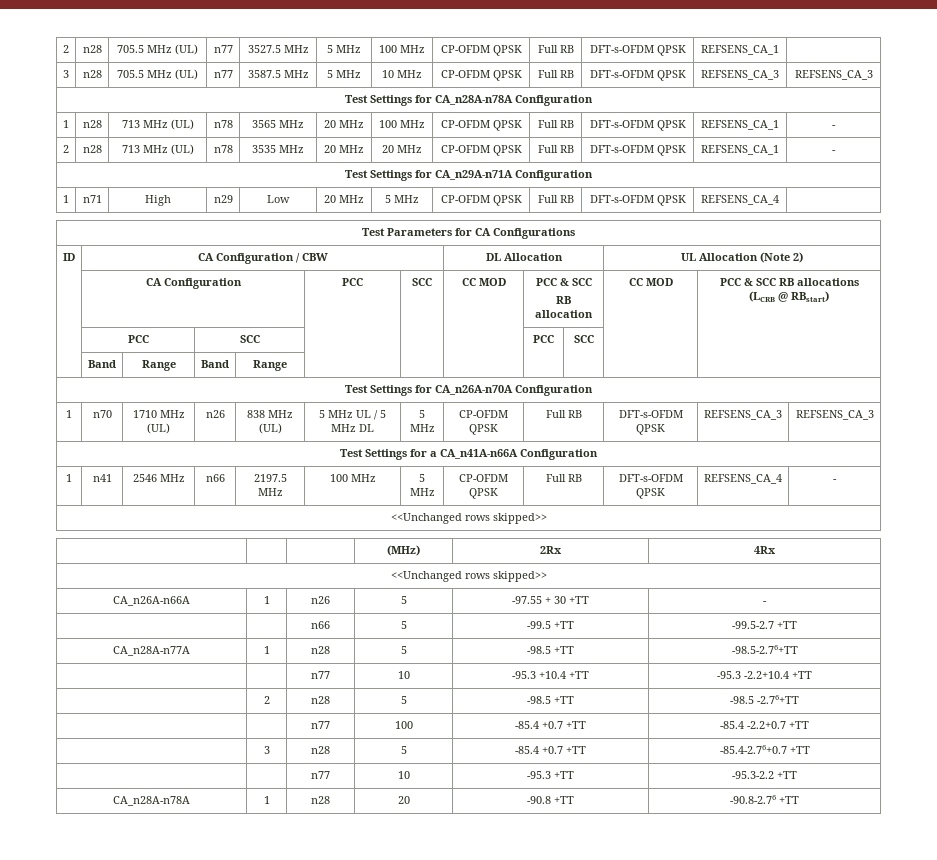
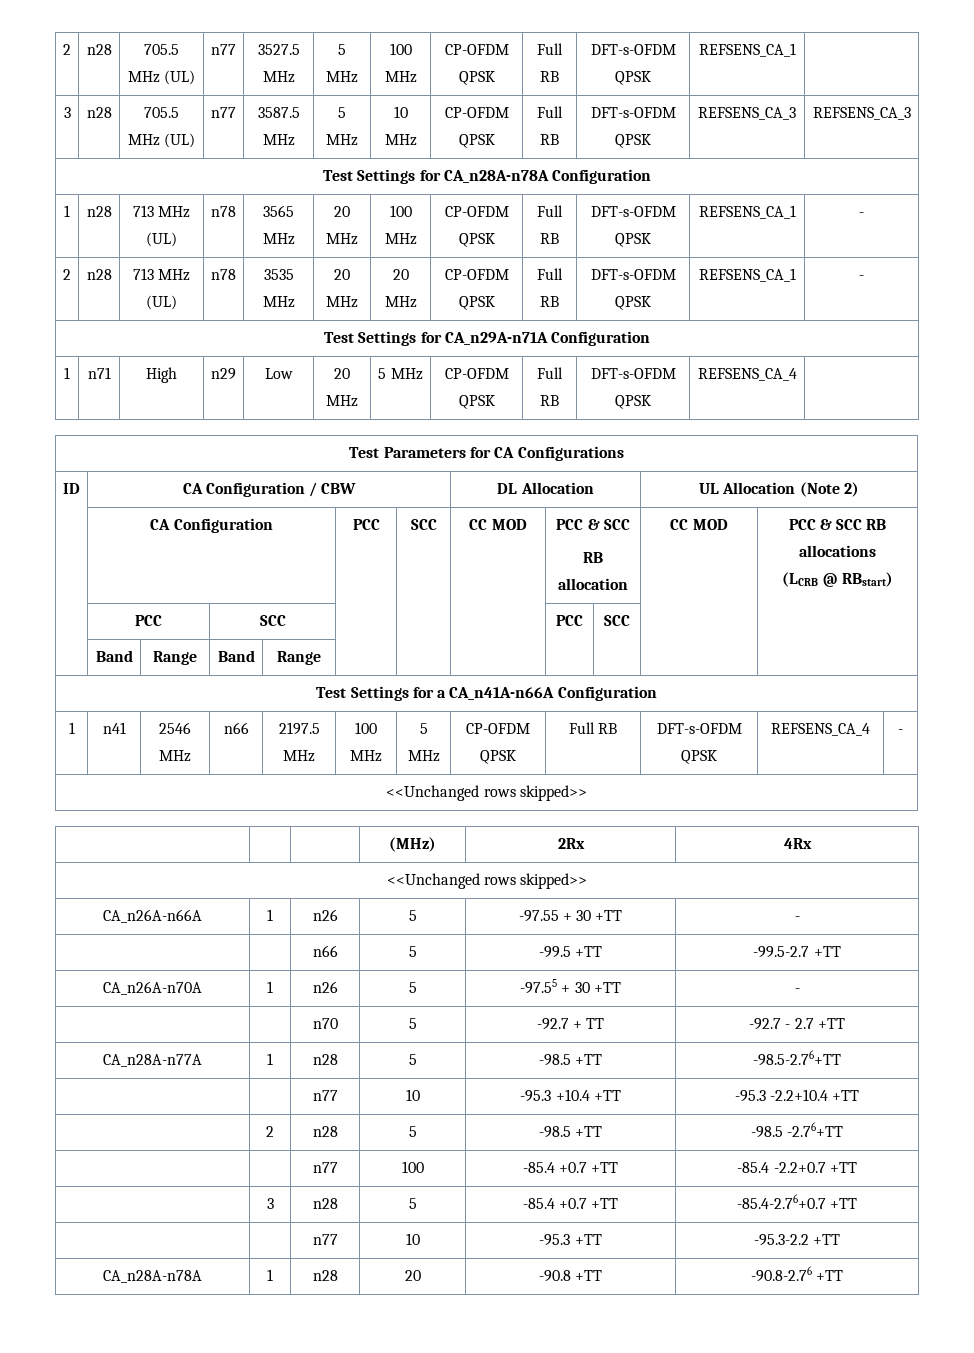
- Test Settings for CA_n26A-n70A Configuration
- 1 | n70 | 1710 MHz (UL) | n26 | 838 MHz (UL) | 5 MHz UL / 5 MHz DL | 5 MHz | CP-OFDM QPSK | Full RB | DFT-s-OFDM QPSK | REFSENS_CA_3 | REFSENS_CA_3
+ CA_n26A-n70A | 1 | n26 | 5 | -97.55 + 30 +TT | -
+ | | n70 | 5 | -92.7 + TT | -92.7 - 2.7 +TT

